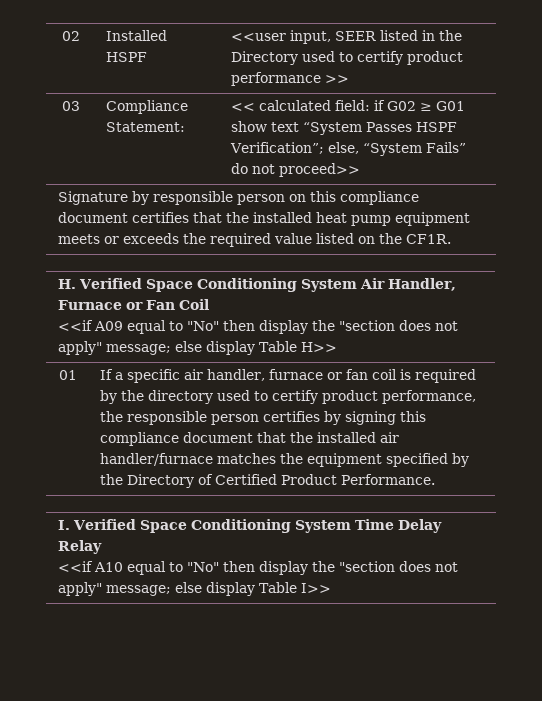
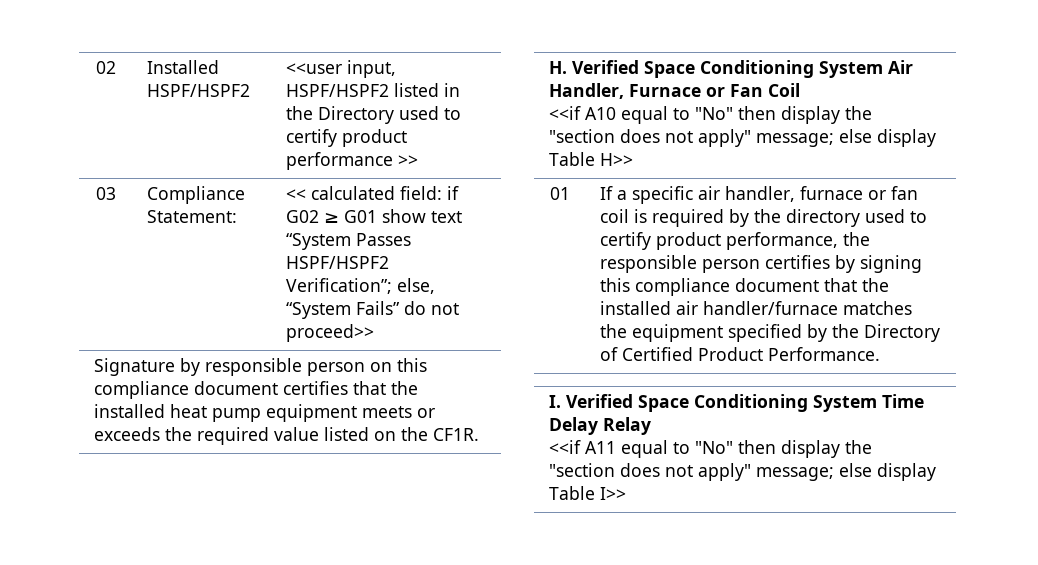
- 02 | Installed HSPF | <<user input, SEER listed in the Directory used to certify product performance >>
+ 02 | Installed HSPF/HSPF2 | <<user input, HSPF/HSPF2 listed in the Directory used to certify product performance >>
- 03 | Compliance Statement: | << calculated field: if G02 ≥ G01 show text “System Passes HSPF Verification”; else, “System Fails” do not proceed>>
+ 03 | Compliance Statement: | << calculated field: if G02 ≥ G01 show text “System Passes HSPF/HSPF2 Verification”; else, “System Fails” do not proceed>>
  H. Verified Space Conditioning System Air Handler, Furnace or Fan Coil
- <<if A09 equal to "No" then display the "section does not apply" message; else display Table H>>
+ <<if A10 equal to "No" then display the "section does not apply" message; else display Table H>>
  I. Verified Space Conditioning System Time Delay Relay
- <<if A10 equal to "No" then display the "section does not apply" message; else display Table I>>
+ <<if A11 equal to "No" then display the "section does not apply" message; else display Table I>>

